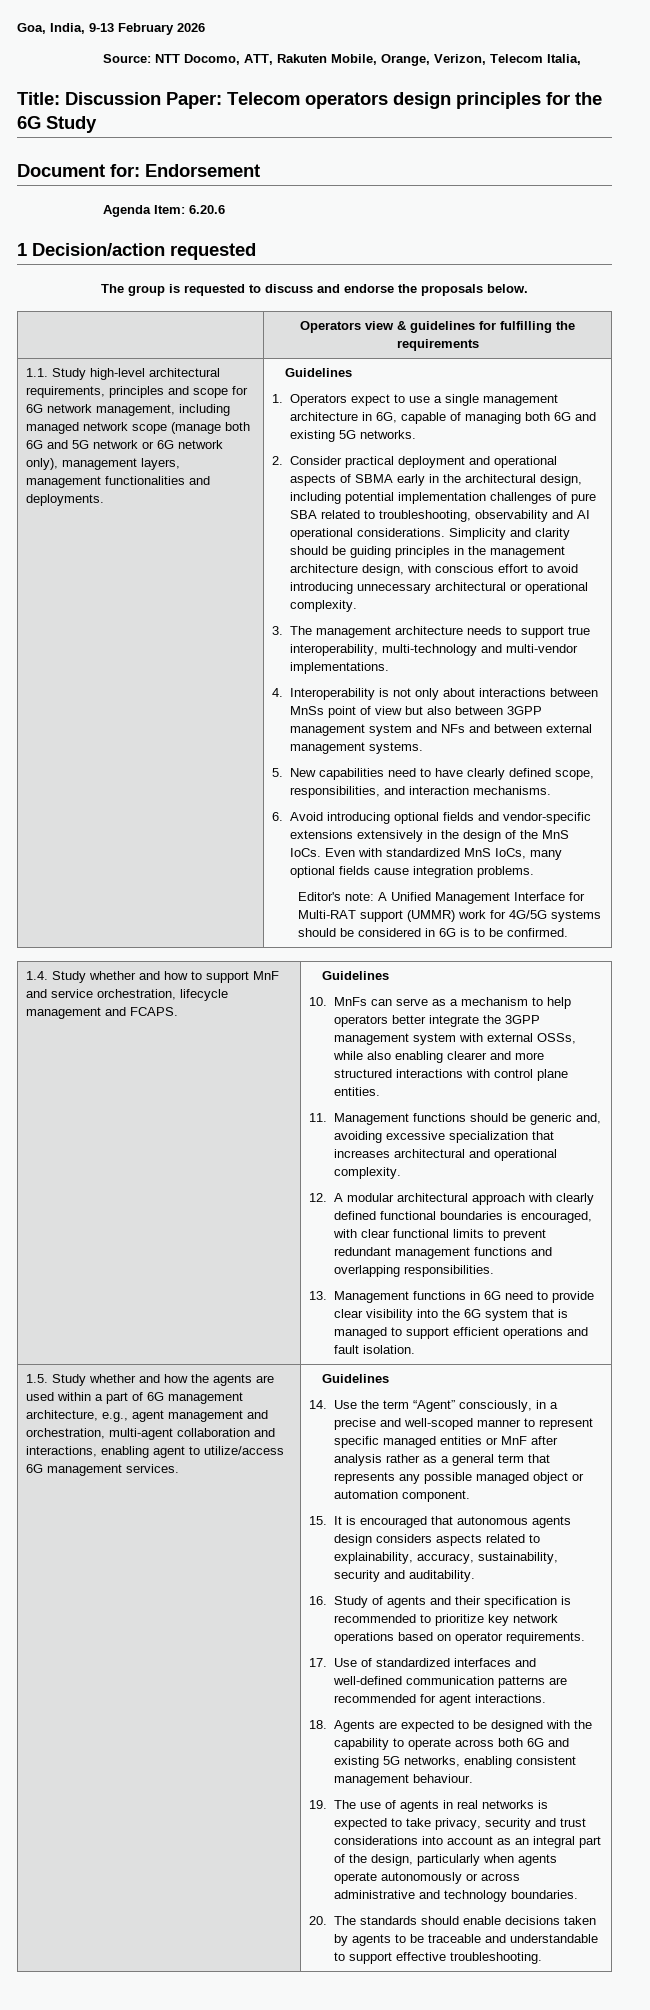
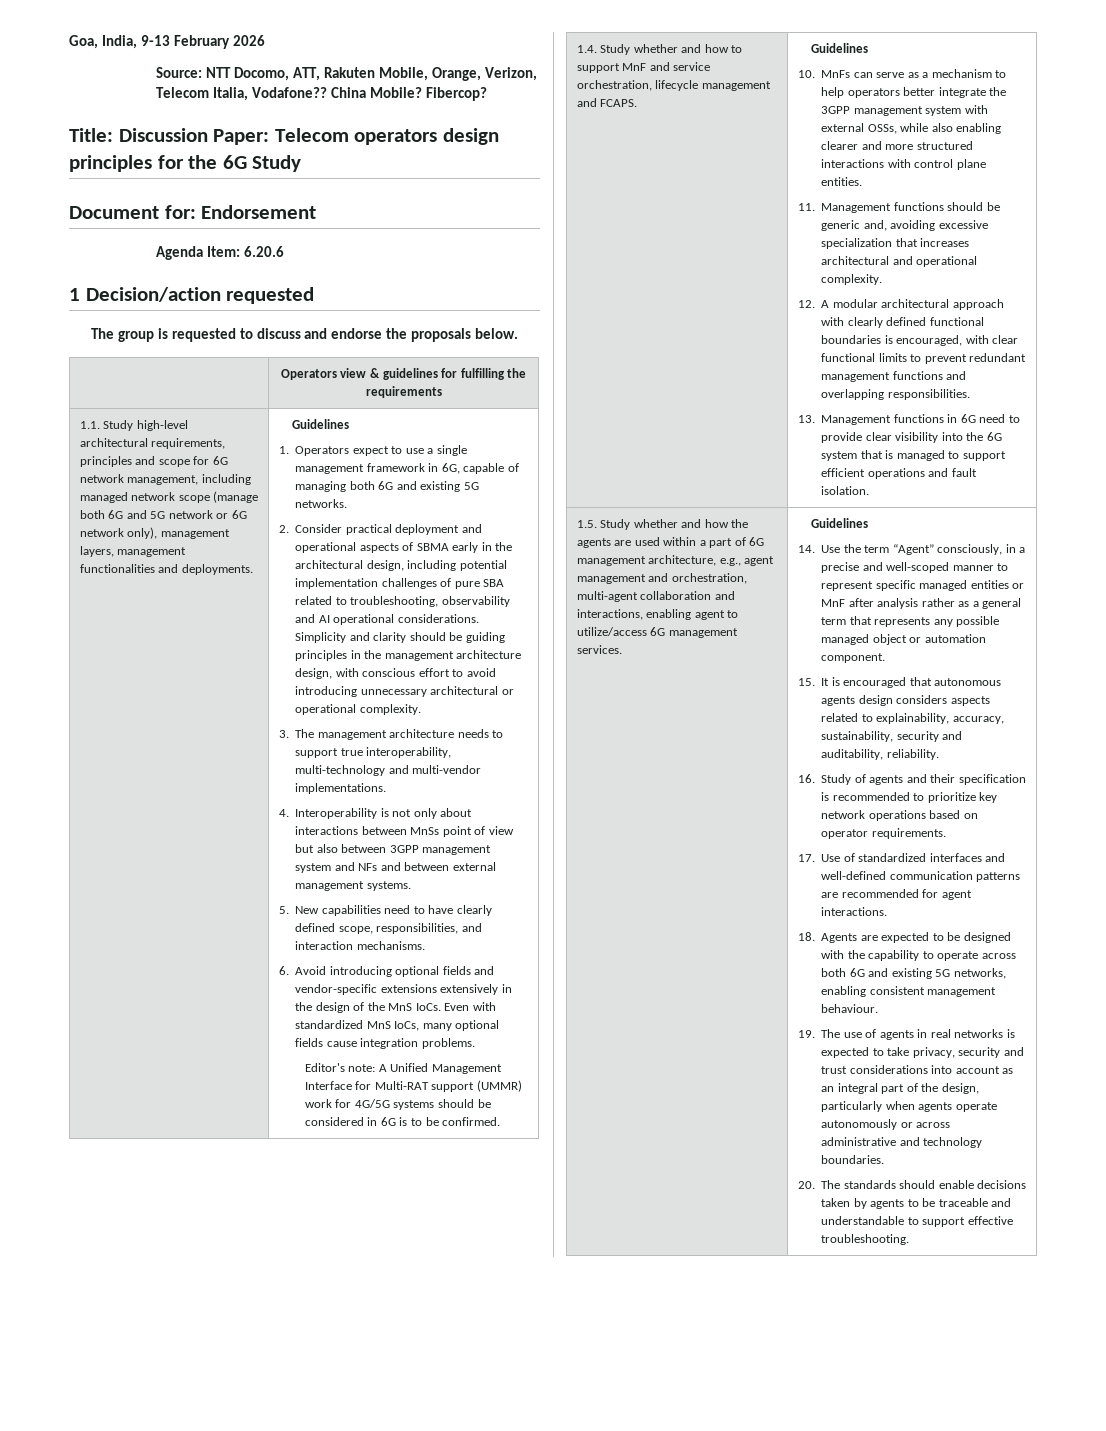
- Source: NTT Docomo, ATT, Rakuten Mobile, Orange, Verizon, Telecom Italia,
+ Source: NTT Docomo, ATT, Rakuten Mobile, Orange, Verizon, Telecom Italia, Vodafone?? China Mobile? Fibercop?
- 1. Operators expect to use a single management architecture in 6G, capable of managing both 6G and existing 5G networks.
+ 1. Operators expect to use a single management framework in 6G, capable of managing both 6G and existing 5G networks.
- 15. It is encouraged that autonomous agents design considers aspects related to explainability, accuracy, sustainability, security and auditability.
+ 15. It is encouraged that autonomous agents design considers aspects related to explainability, accuracy, sustainability, security and auditability, reliability.

